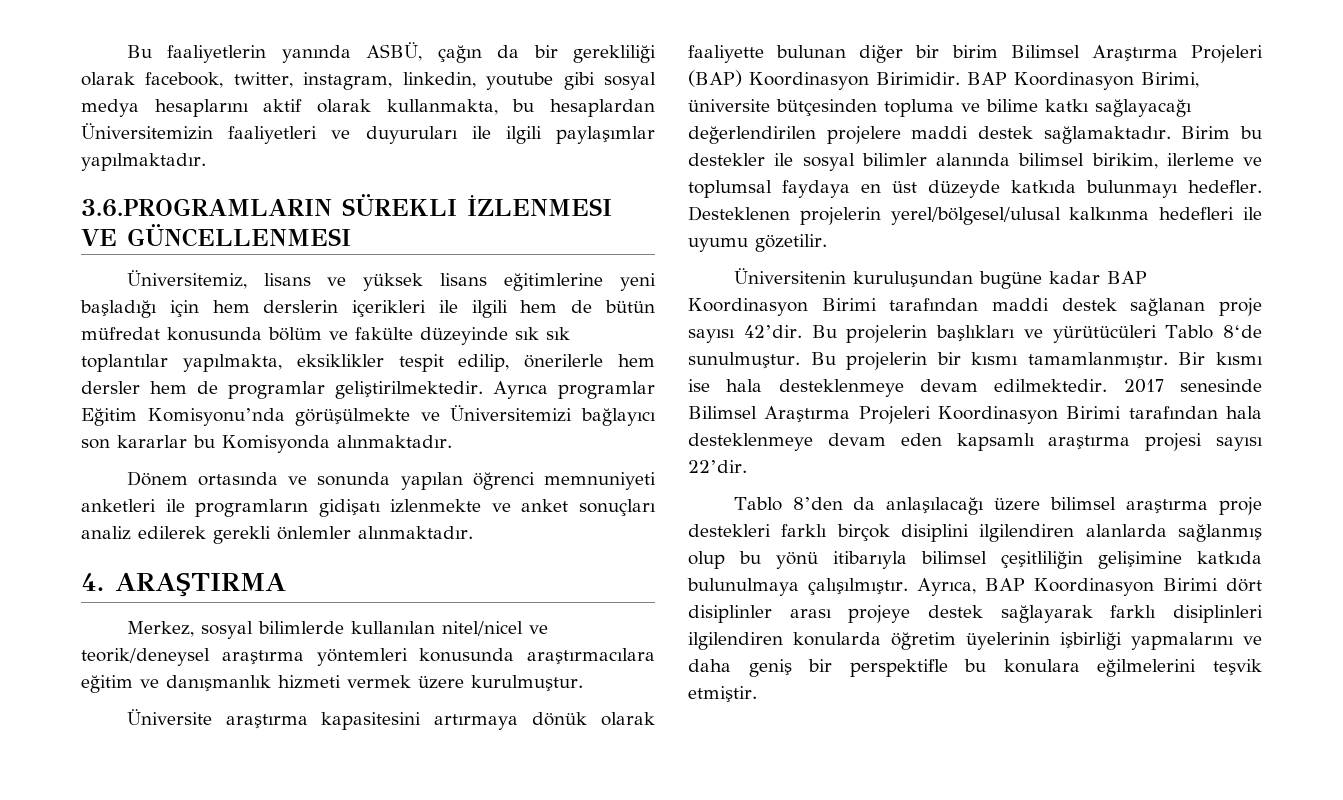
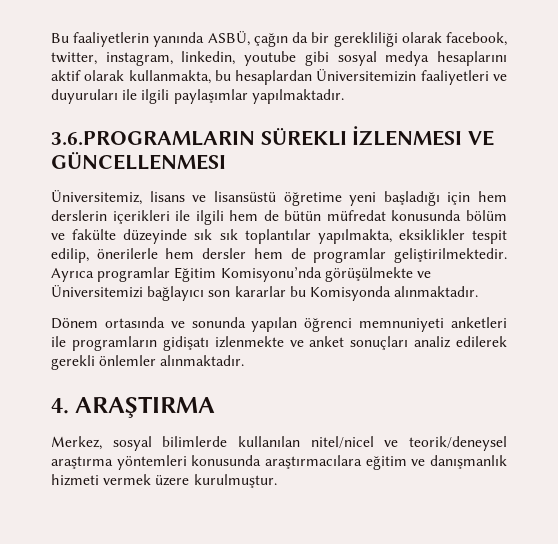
- Üniversitemiz, lisans ve yüksek lisans eğitimlerine yeni başladığı için hem derslerin içerikleri ile ilgili hem de bütün müfredat konusunda bölüm ve fakülte düzeyinde sık sık toplantılar yapılmakta, eksiklikler tespit edilip, önerilerle hem dersler hem de programlar geliştirilmektedir.
+ Üniversitemiz, lisans ve lisansüstü öğretime yeni başladığı için hem derslerin içerikleri ile ilgili hem de bütün müfredat konusunda bölüm ve fakülte düzeyinde sık sık toplantılar yapılmakta, eksiklikler tespit edilip, önerilerle hem dersler hem de programlar geliştirilmektedir.
- Üniversite araştırma kapasitesini artırmaya dönük olarak faaliyette bulunan diğer bir birim Bilimsel Araştırma Projeleri (BAP) Koordinasyon Birimidir. BAP Koordinasyon Birimi, üniversite bütçesinden topluma ve bilime katkı sağlayacağı değerlendirilen projelere maddi destek sağlamaktadır. Birim bu destekler ile sosyal bilimler alanında bilimsel birikim, ilerleme ve toplumsal faydaya en üst düzeyde katkıda bulunmayı hedefler. Desteklenen projelerin yerel/bölgesel/ulusal kalkınma hedefleri ile uyumu gözetilir.
- Üniversitenin kuruluşundan bugüne kadar BAP Koordinasyon Birimi tarafından maddi destek sağlanan proje sayısı 42’dir. Bu projelerin başlıkları ve yürütücüleri Tablo 8‘de sunulmuştur. Bu projelerin bir kısmı tamamlanmıştır. Bir kısmı ise hala desteklenmeye devam edilmektedir. 2017 senesinde Bilimsel Araştırma Projeleri Koordinasyon Birimi tarafından hala desteklenmeye devam eden kapsamlı araştırma projesi sayısı 22’dir.
- Tablo 8’den da anlaşılacağı üzere bilimsel araştırma proje destekleri farklı birçok disiplini ilgilendiren alanlarda sağlanmış olup bu yönü itibarıyla bilimsel çeşitliliğin gelişimine katkıda bulunulmaya çalışılmıştır. Ayrıca, BAP Koordinasyon Birimi dört disiplinler arası projeye destek sağlayarak farklı disiplinleri ilgilendiren konularda öğretim üyelerinin işbirliği yapmalarını ve daha geniş bir perspektifle bu konulara eğilmelerini teşvik etmiştir.

